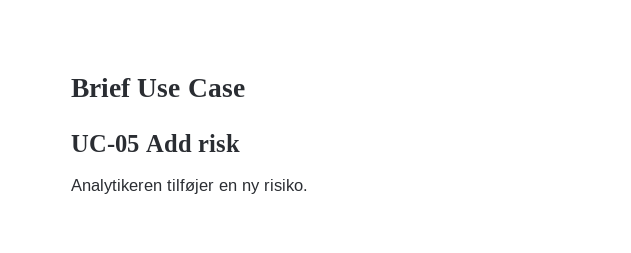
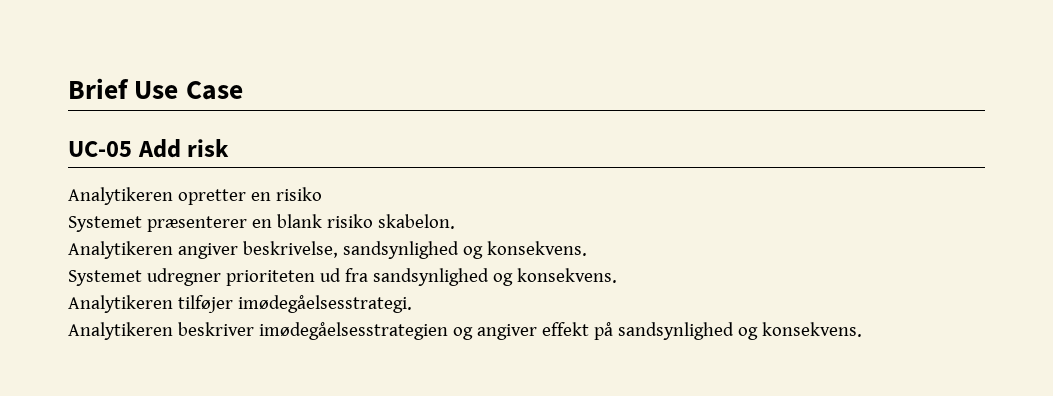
- Analytikeren tilføjer en ny risiko.
+ Analytikeren opretter en risiko
+ Systemet præsenterer en blank risiko skabelon.
+ Analytikeren angiver beskrivelse, sandsynlighed og konsekvens.
+ Systemet udregner prioriteten ud fra sandsynlighed og konsekvens.
+ Analytikeren tilføjer imødegåelsesstrategi.
+ Analytikeren beskriver imødegåelsesstrategien og angiver effekt på sandsynlighed og konsekvens.

